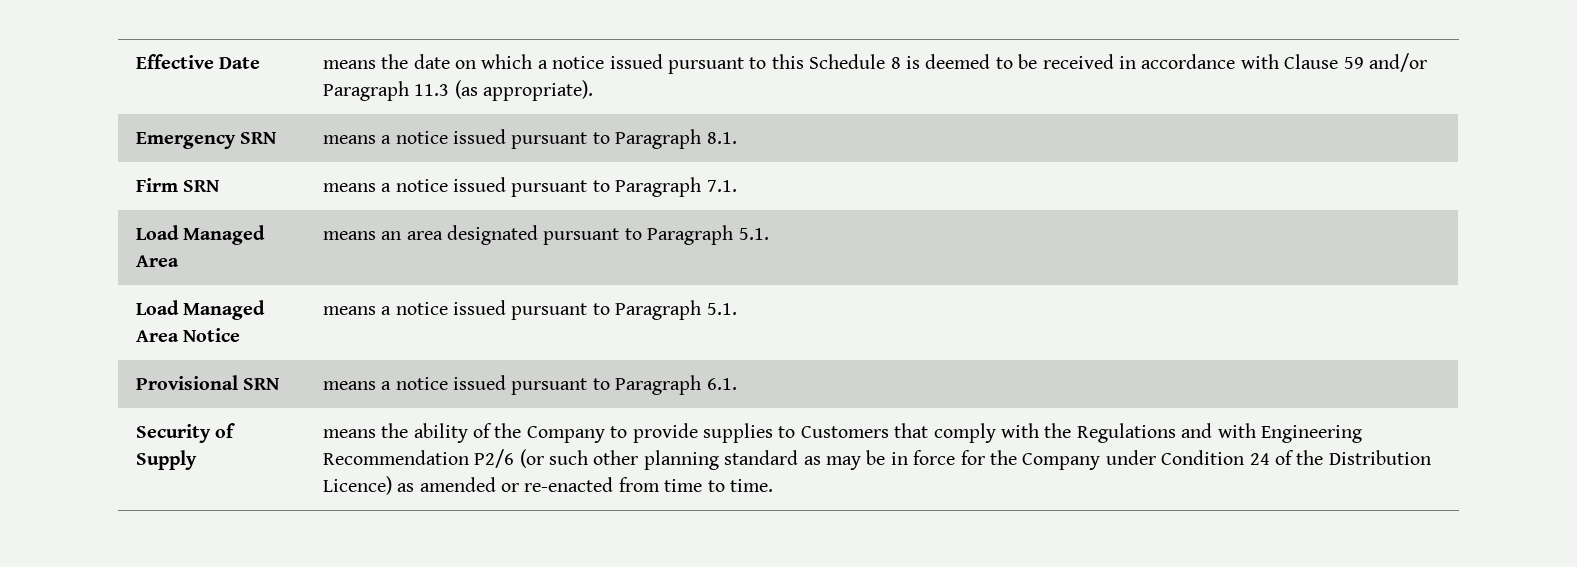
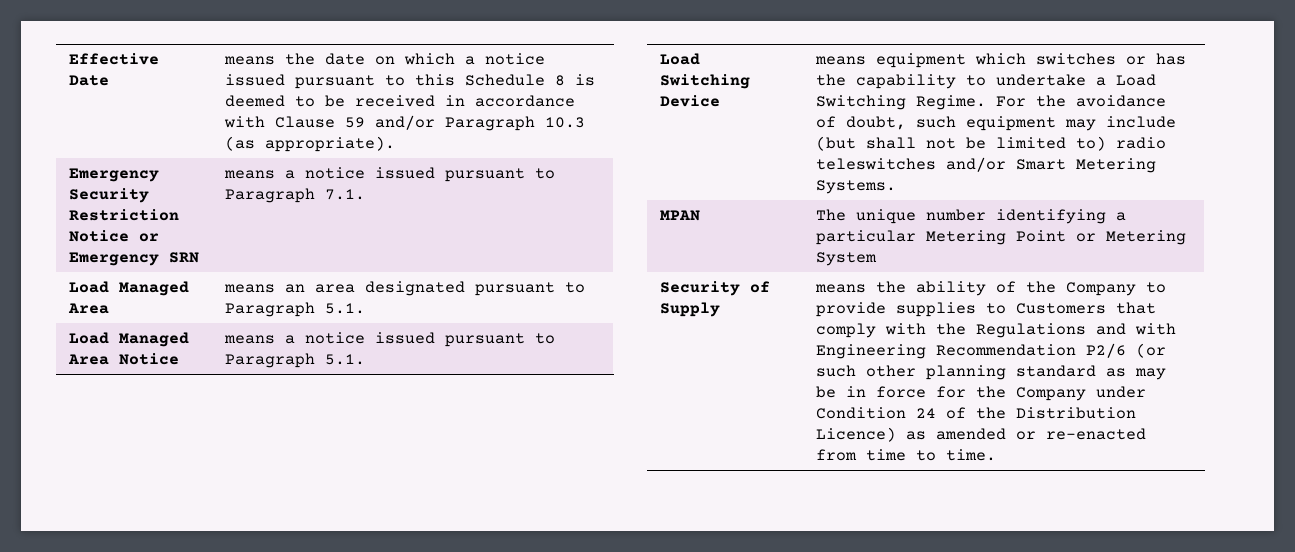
- Effective Date | means the date on which a notice issued pursuant to this Schedule 8 is deemed to be received in accordance with Clause 59 and/or Paragraph 11.3 (as appropriate).
+ Effective Date | means the date on which a notice issued pursuant to this Schedule 8 is deemed to be received in accordance with Clause 59 and/or Paragraph 10.3 (as appropriate).
- Emergency SRN | means a notice issued pursuant to Paragraph 8.1.
- Firm SRN | means a notice issued pursuant to Paragraph 7.1.
+ Emergency Security Restriction Notice or Emergency SRN | means a notice issued pursuant to Paragraph 7.1.
- Provisional SRN | means a notice issued pursuant to Paragraph 6.1.
+ Load Switching Device | means equipment which switches or has the capability to undertake a Load Switching Regime. For the avoidance of doubt, such equipment may include (but shall not be limited to) radio teleswitches and/or Smart Metering Systems.
+ MPAN | The unique number identifying a particular Metering Point or Metering System

